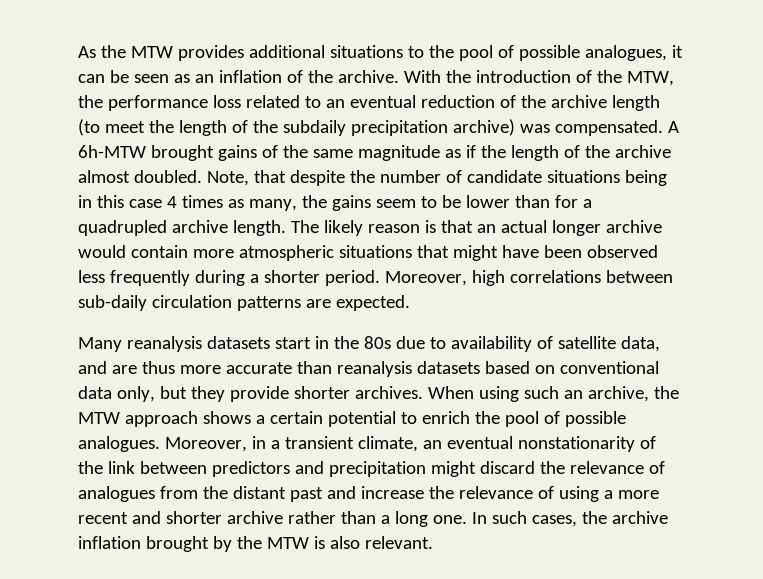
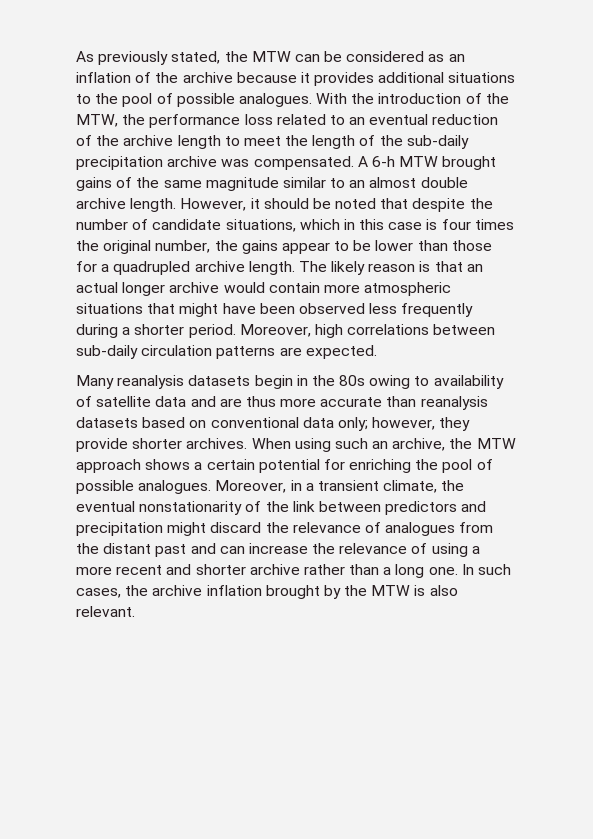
- As the MTW provides additional situations to the pool of possible analogues, it can be seen as an inflation of the archive.
+ As previously stated, the MTW can be considered as an inflation of the archive because it provides additional situations to the pool of possible analogues.
- With the introduction of the MTW, the performance loss related to an eventual reduction of the archive length (to meet the length of the subdaily precipitation archive) was compensated.
+ With the introduction of the MTW, the performance loss related to an eventual reduction of the archive length to meet the length of the sub-daily precipitation archive was compensated.
- A 6h-MTW brought gains of the same magnitude as if the length of the archive almost doubled. Note, that despite the number of candidate situations being in this case 4 times as many, the gains seem to be lower than for a quadrupled archive length.
+ A 6-h MTW brought gains of the same magnitude similar to an almost double archive length. However, it should be noted that despite the number of candidate situations, which in this case is four times the original number, the gains appear to be lower than those for a quadrupled archive length.
- Many reanalysis datasets start in the 80s due to availability of satellite data, and are thus more accurate than reanalysis datasets based on conventional data only, but they provide shorter archives.
+ Many reanalysis datasets begin in the 80s owing to availability of satellite data and are thus more accurate than reanalysis datasets based on conventional data only; however, they provide shorter archives.
- When using such an archive, the MTW approach shows a certain potential to enrich the pool of possible analogues.
+ When using such an archive, the MTW approach shows a certain potential for enriching the pool of possible analogues.
- Moreover, in a transient climate, an eventual nonstationarity of the link between predictors and precipitation might discard the relevance of analogues from the distant past and increase the relevance of using a more recent and shorter archive rather than a long one.
+ Moreover, in a transient climate, the eventual nonstationarity of the link between predictors and precipitation might discard the relevance of analogues from the distant past and can increase the relevance of using a more recent and shorter archive rather than a long one.

